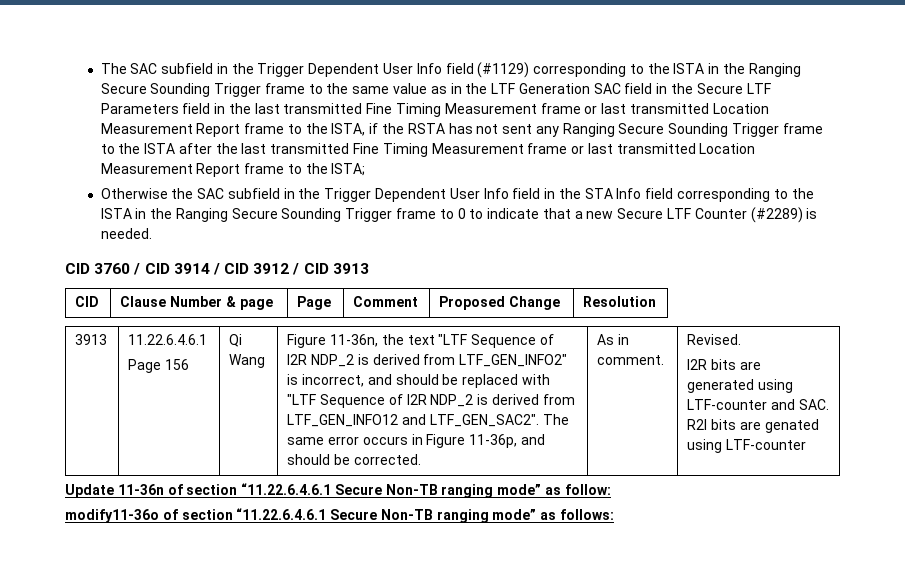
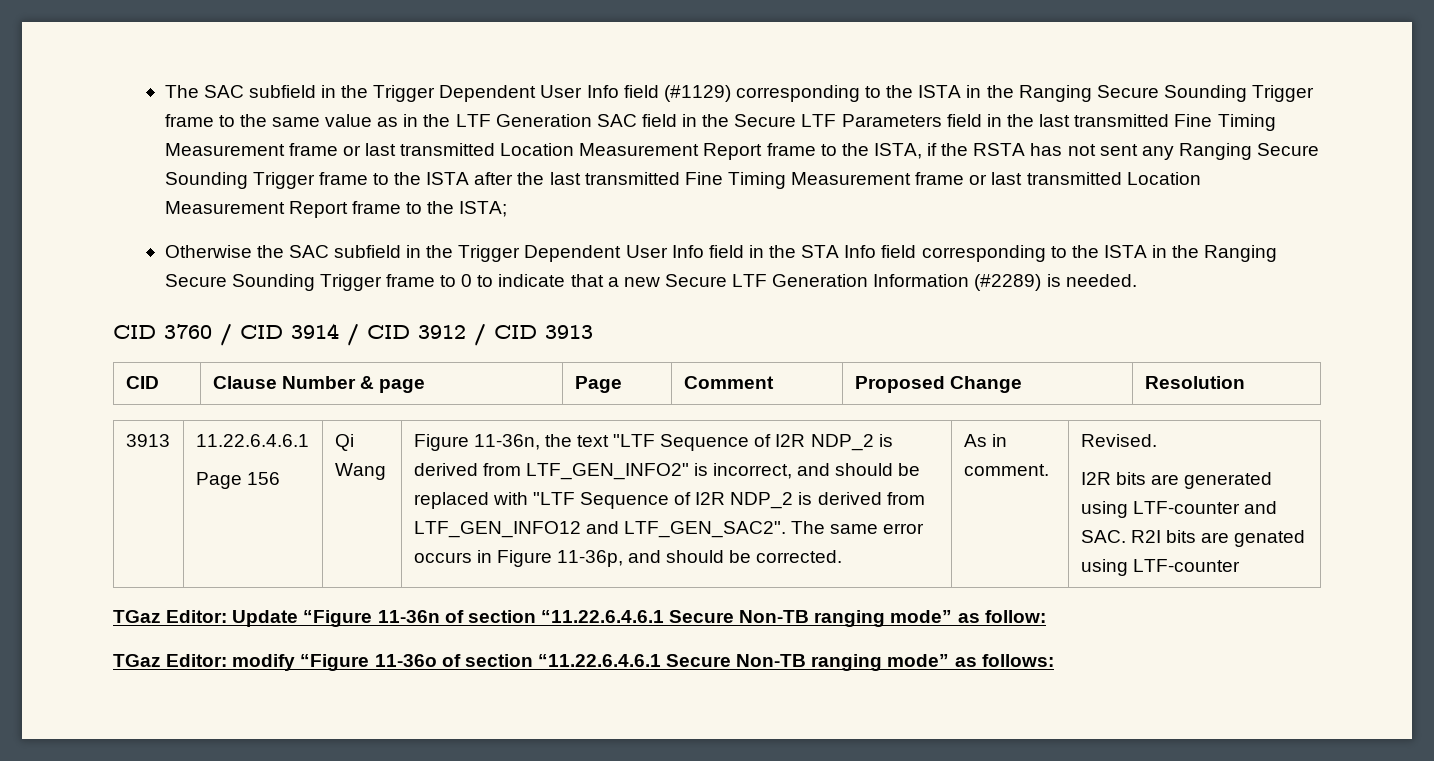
- Otherwise the SAC subfield in the Trigger Dependent User Info field in the STA Info field corresponding to the ISTA in the Ranging Secure Sounding Trigger frame to 0 to indicate that a new Secure LTF Counter (#2289) is needed.
+ Otherwise the SAC subfield in the Trigger Dependent User Info field in the STA Info field corresponding to the ISTA in the Ranging Secure Sounding Trigger frame to 0 to indicate that a new Secure LTF Generation Information (#2289) is needed.
- Update 11-36n of section “11.22.6.4.6.1 Secure Non-TB ranging mode” as follow:
+ TGaz Editor: Update “Figure 11-36n of section “11.22.6.4.6.1 Secure Non-TB ranging mode” as follow:
- modify11-36o of section “11.22.6.4.6.1 Secure Non-TB ranging mode” as follows:
+ TGaz Editor: modify “Figure 11-36o of section “11.22.6.4.6.1 Secure Non-TB ranging mode” as follows:

